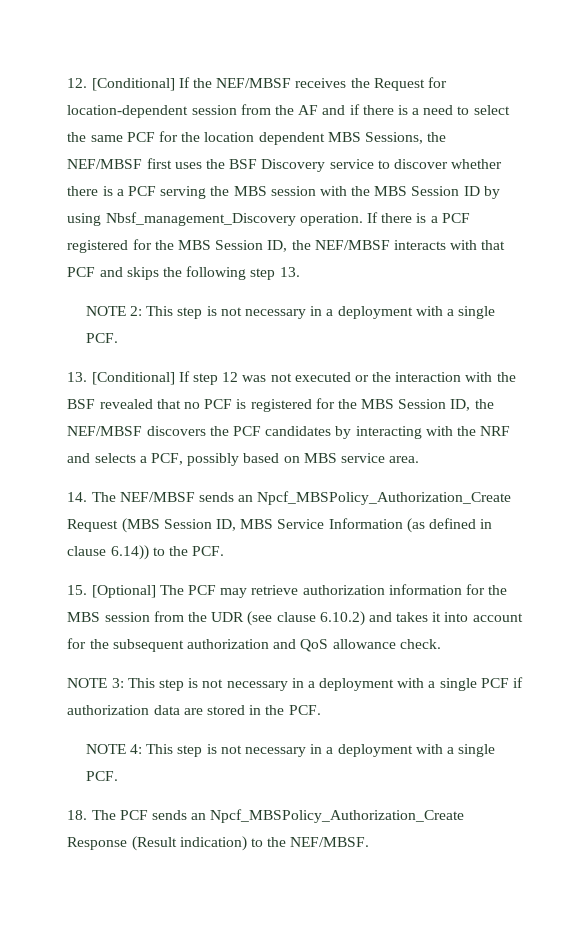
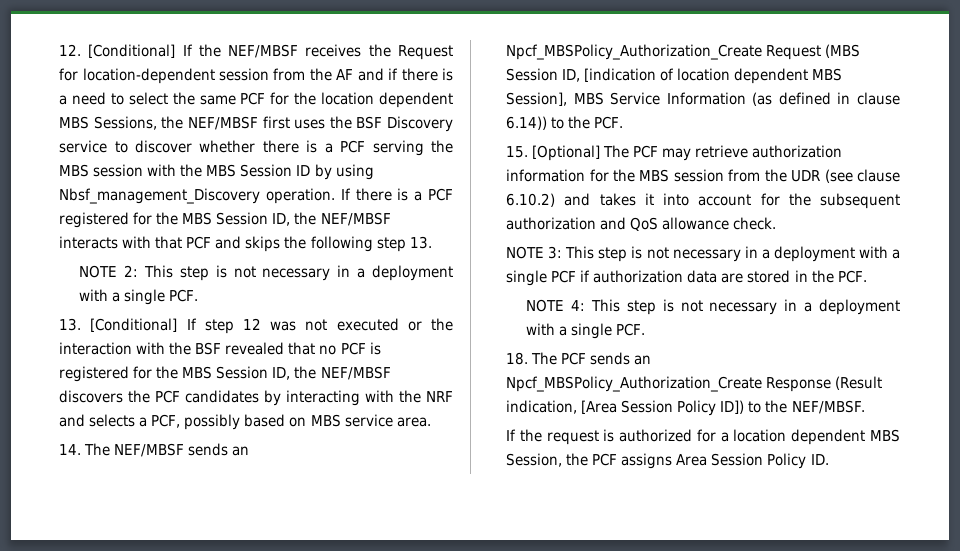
- 14. The NEF/MBSF sends an Npcf_MBSPolicy_Authorization_Create Request (MBS Session ID, MBS Service Information (as defined in clause 6.14)) to the PCF.
+ 14. The NEF/MBSF sends an Npcf_MBSPolicy_Authorization_Create Request (MBS Session ID, [indication of location dependent MBS Session], MBS Service Information (as defined in clause 6.14)) to the PCF.
- 18. The PCF sends an Npcf_MBSPolicy_Authorization_Create Response (Result indication) to the NEF/MBSF.
+ 18. The PCF sends an Npcf_MBSPolicy_Authorization_Create Response (Result indication, [Area Session Policy ID]) to the NEF/MBSF.
+ If the request is authorized for a location dependent MBS Session, the PCF assigns Area Session Policy ID.

